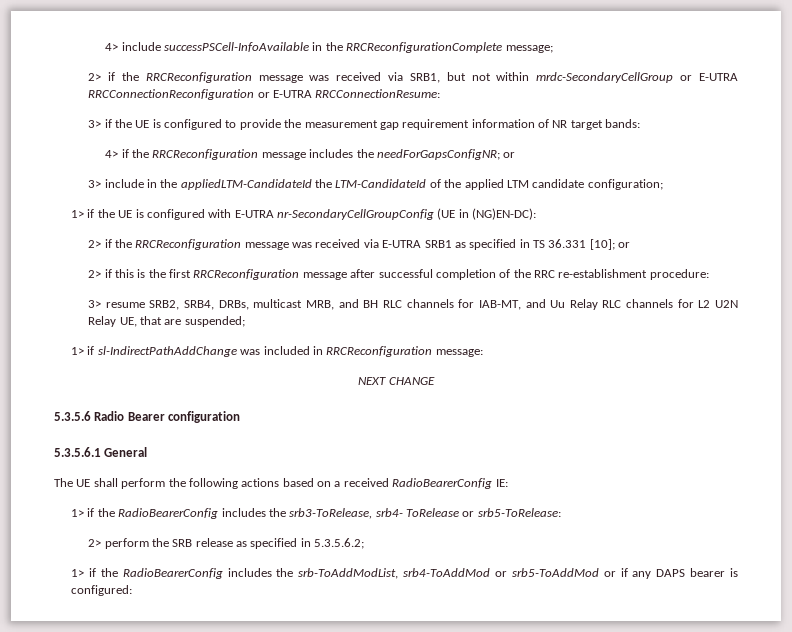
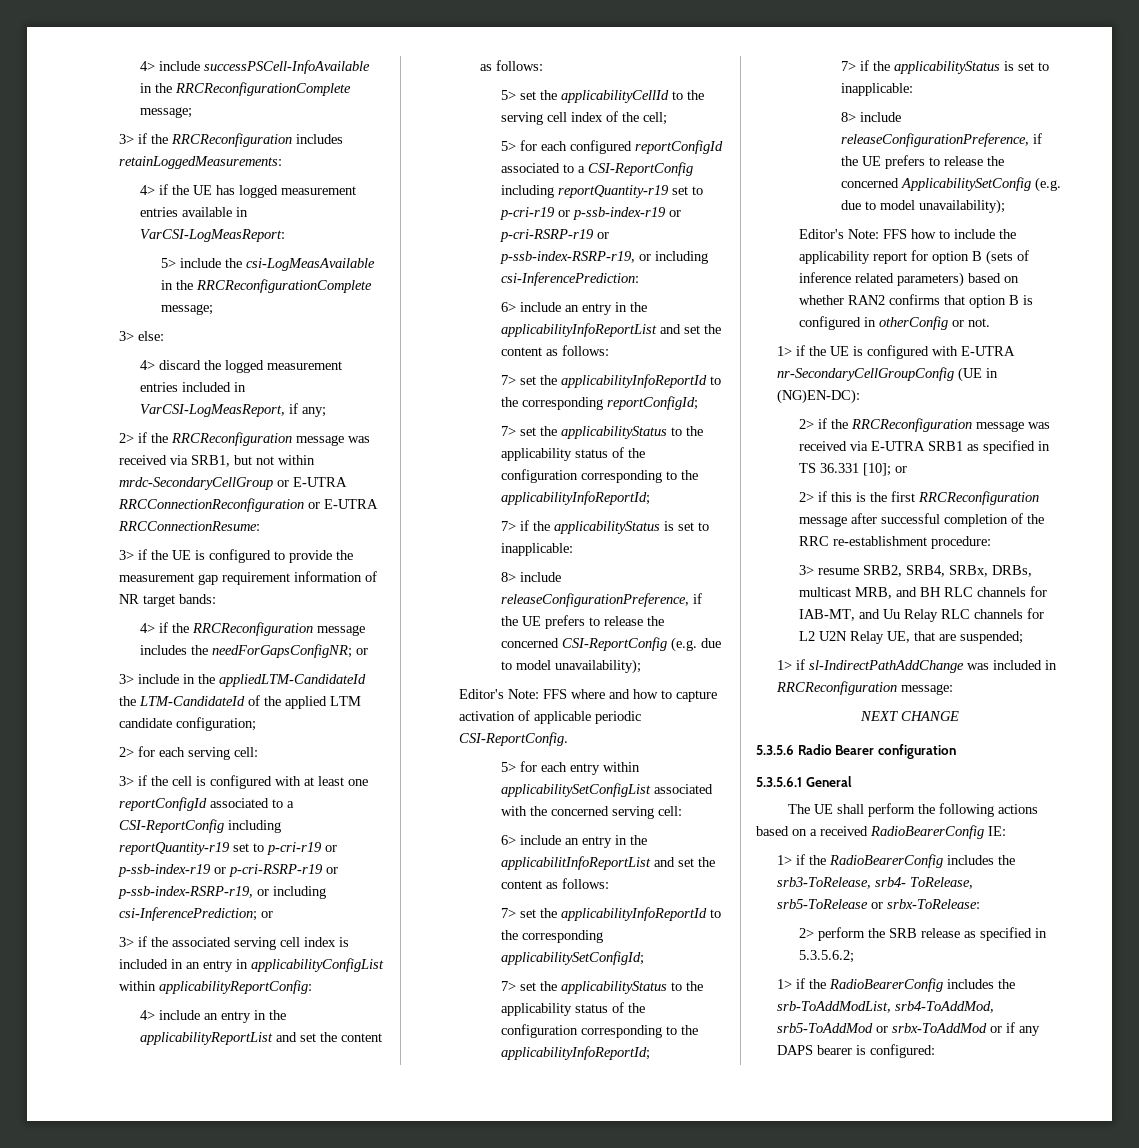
+ 3> if the RRCReconfiguration includes retainLoggedMeasurements:
+ 4> if the UE has logged measurement entries available in VarCSI-LogMeasReport:
+ 5> include the csi-LogMeasAvailable in the RRCReconfigurationComplete message;
+ 3> else:
+ 4> discard the logged measurement entries included in VarCSI-LogMeasReport, if any;
+ 2> for each serving cell:
+ 3> if the cell is configured with at least one reportConfigId associated to a CSI-ReportConfig including reportQuantity-r19 set to p-cri-r19 or p-ssb-index-r19 or p-cri-RSRP-r19 or p-ssb-index-RSRP-r19, or including csi-InferencePrediction; or
+ 3> if the associated serving cell index is included in an entry in applicabilityConfigList within applicabilityReportConfig:
+ 4> include an entry in the applicabilityReportList and set the content as follows:
+ 5> set the applicabilityCellId to the serving cell index of the cell;
+ 5> for each configured reportConfigId associated to a CSI-ReportConfig including reportQuantity-r19 set to p-cri-r19 or p-ssb-index-r19 or p-cri-RSRP-r19 or p-ssb-index-RSRP-r19, or including csi-InferencePrediction:
+ 6> include an entry in the applicabilityInfoReportList and set the content as follows:
+ 7> set the applicabilityInfoReportId to the corresponding reportConfigId;
+ 7> set the applicabilityStatus to the applicability status of the configuration corresponding to the applicabilityInfoReportId;
+ 7> if the applicabilityStatus is set to inapplicable:
+ 8> include releaseConfigurationPreference, if the UE prefers to release the concerned CSI-ReportConfig (e.g. due to model unavailability);
+ Editor's Note: FFS where and how to capture activation of applicable periodic CSI-ReportConfig.
+ 5> for each entry within applicabilitySetConfigList associated with the concerned serving cell:
+ 6> include an entry in the applicabilitInfoReportList and set the content as follows:
+ 7> set the applicabilityInfoReportId to the corresponding applicabilitySetConfigId;
+ 7> set the applicabilityStatus to the applicability status of the configuration corresponding to the applicabilityInfoReportId;
+ 7> if the applicabilityStatus is set to inapplicable:
+ 8> include releaseConfigurationPreference, if the UE prefers to release the concerned ApplicabilitySetConfig (e.g. due to model unavailability);
+ Editor's Note: FFS how to include the applicability report for option B (sets of inference related parameters) based on whether RAN2 confirms that option B is configured in otherConfig or not.
- 3> resume SRB2, SRB4, DRBs, multicast MRB, and BH RLC channels for IAB-MT, and Uu Relay RLC channels for L2 U2N Relay UE, that are suspended;
+ 3> resume SRB2, SRB4, SRBx, DRBs, multicast MRB, and BH RLC channels for IAB-MT, and Uu Relay RLC channels for L2 U2N Relay UE, that are suspended;
- 1> if the RadioBearerConfig includes the srb3-ToRelease, srb4- ToRelease or srb5-ToRelease:
+ 1> if the RadioBearerConfig includes the srb3-ToRelease, srb4- ToRelease, srb5-ToRelease or srbx-ToRelease:
- 1> if the RadioBearerConfig includes the srb-ToAddModList, srb4-ToAddMod or srb5-ToAddMod or if any DAPS bearer is configured:
+ 1> if the RadioBearerConfig includes the srb-ToAddModList, srb4-ToAddMod, srb5-ToAddMod or srbx-ToAddMod or if any DAPS bearer is configured:

